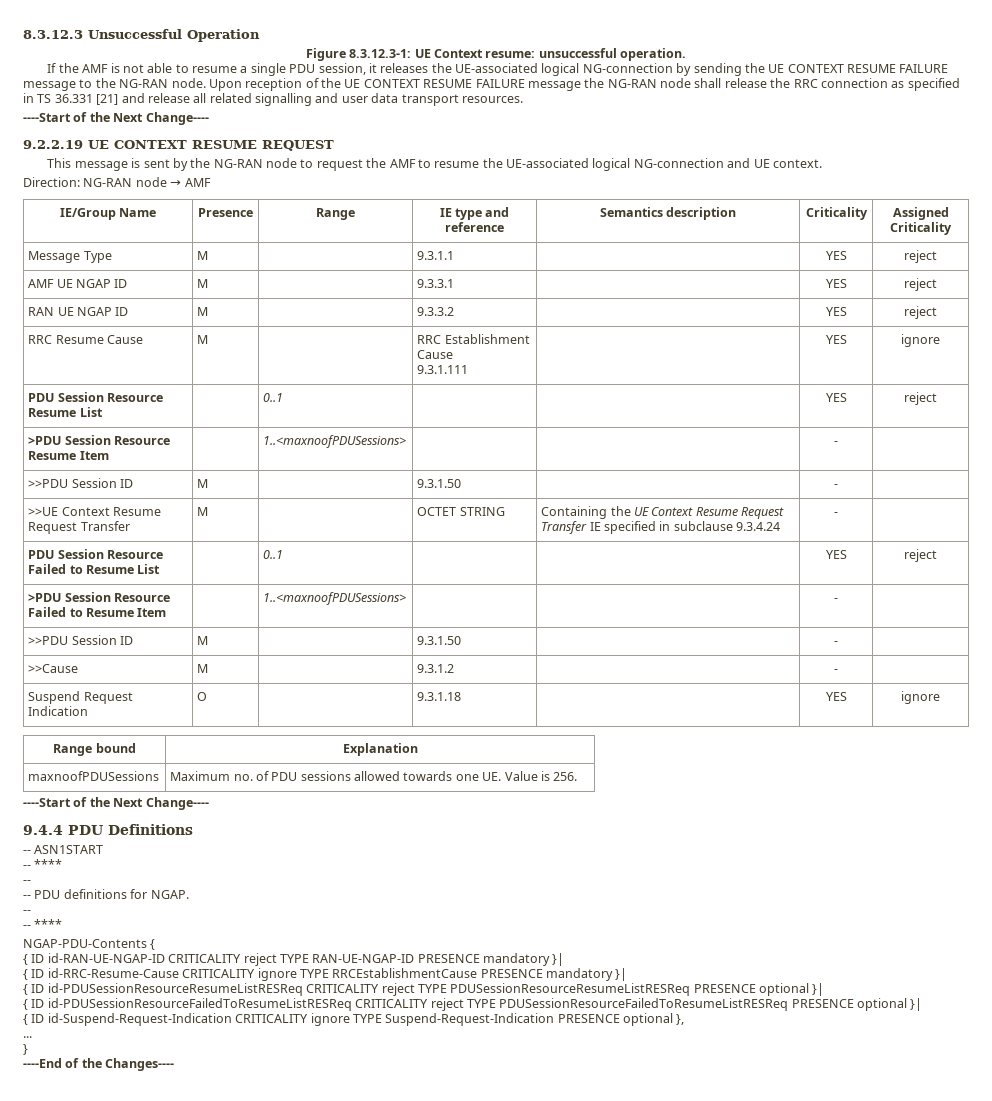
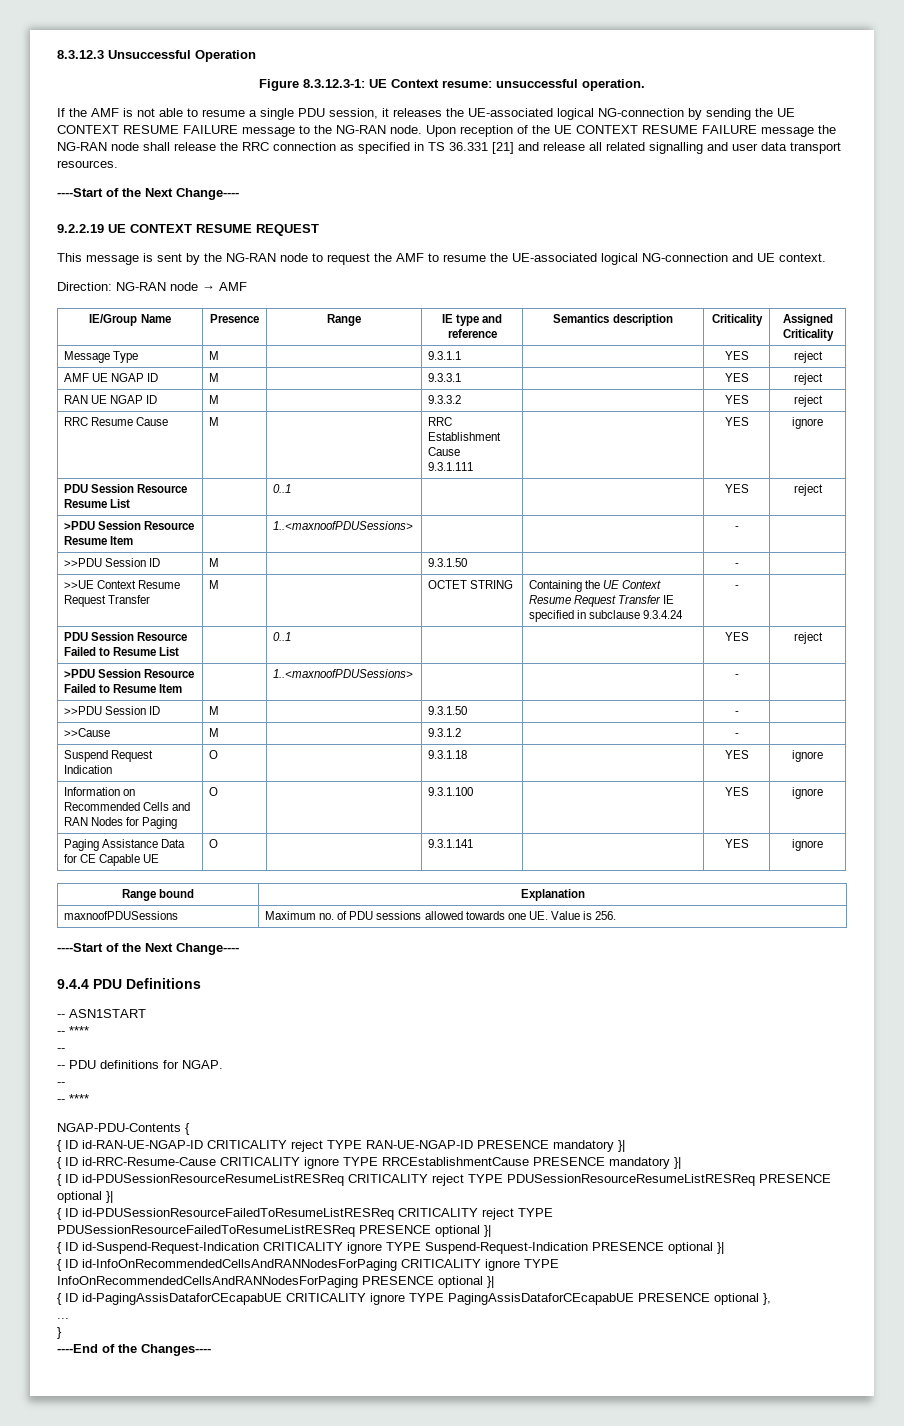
+ Information on Recommended Cells and RAN Nodes for Paging | O | | 9.3.1.100 | | YES | ignore
+ Paging Assistance Data for CE Capable UE | O | | 9.3.1.141 | | YES | ignore
- { ID id-Suspend-Request-Indication CRITICALITY ignore TYPE Suspend-Request-Indication PRESENCE optional },
+ { ID id-Suspend-Request-Indication CRITICALITY ignore TYPE Suspend-Request-Indication PRESENCE optional }|
+ { ID id-InfoOnRecommendedCellsAndRANNodesForPaging CRITICALITY ignore TYPE InfoOnRecommendedCellsAndRANNodesForPaging PRESENCE optional }|
+ { ID id-PagingAssisDataforCEcapabUE CRITICALITY ignore TYPE PagingAssisDataforCEcapabUE PRESENCE optional },

